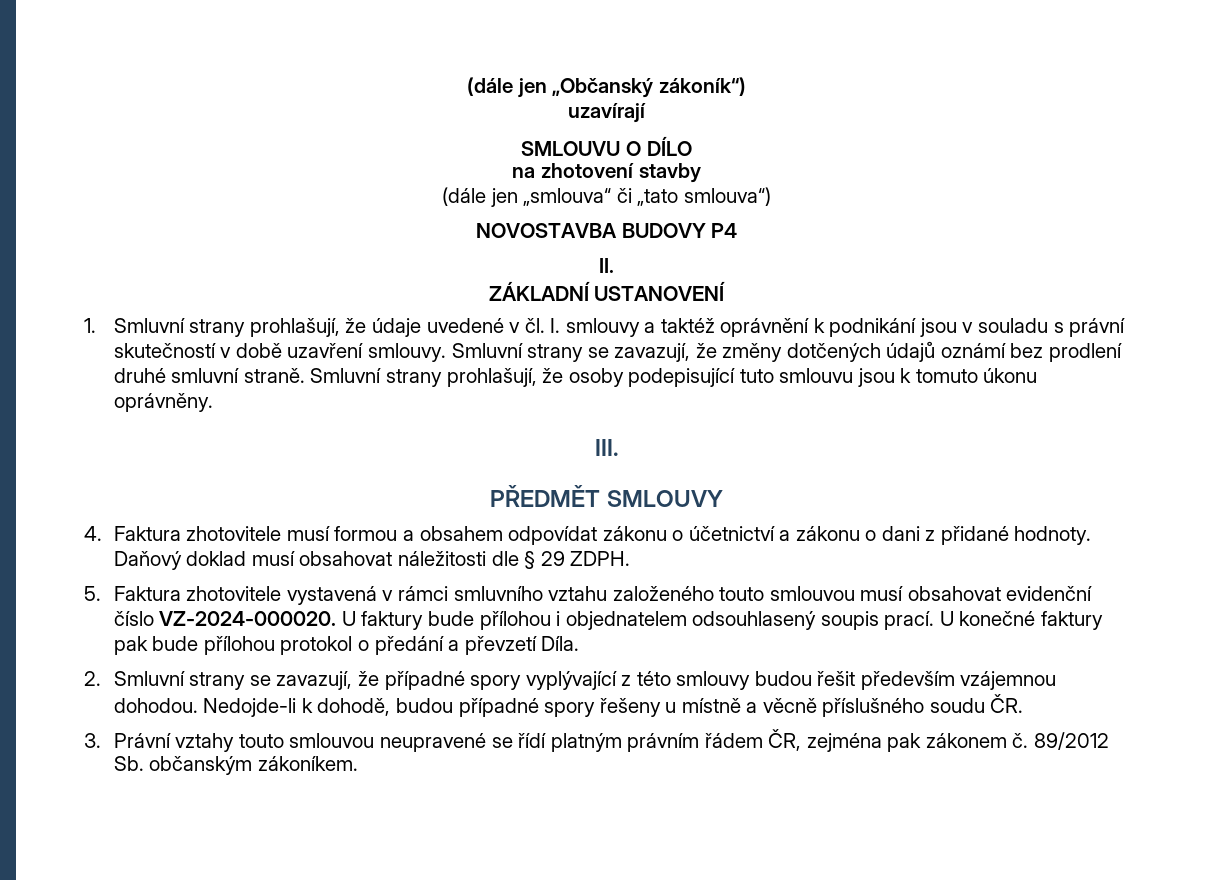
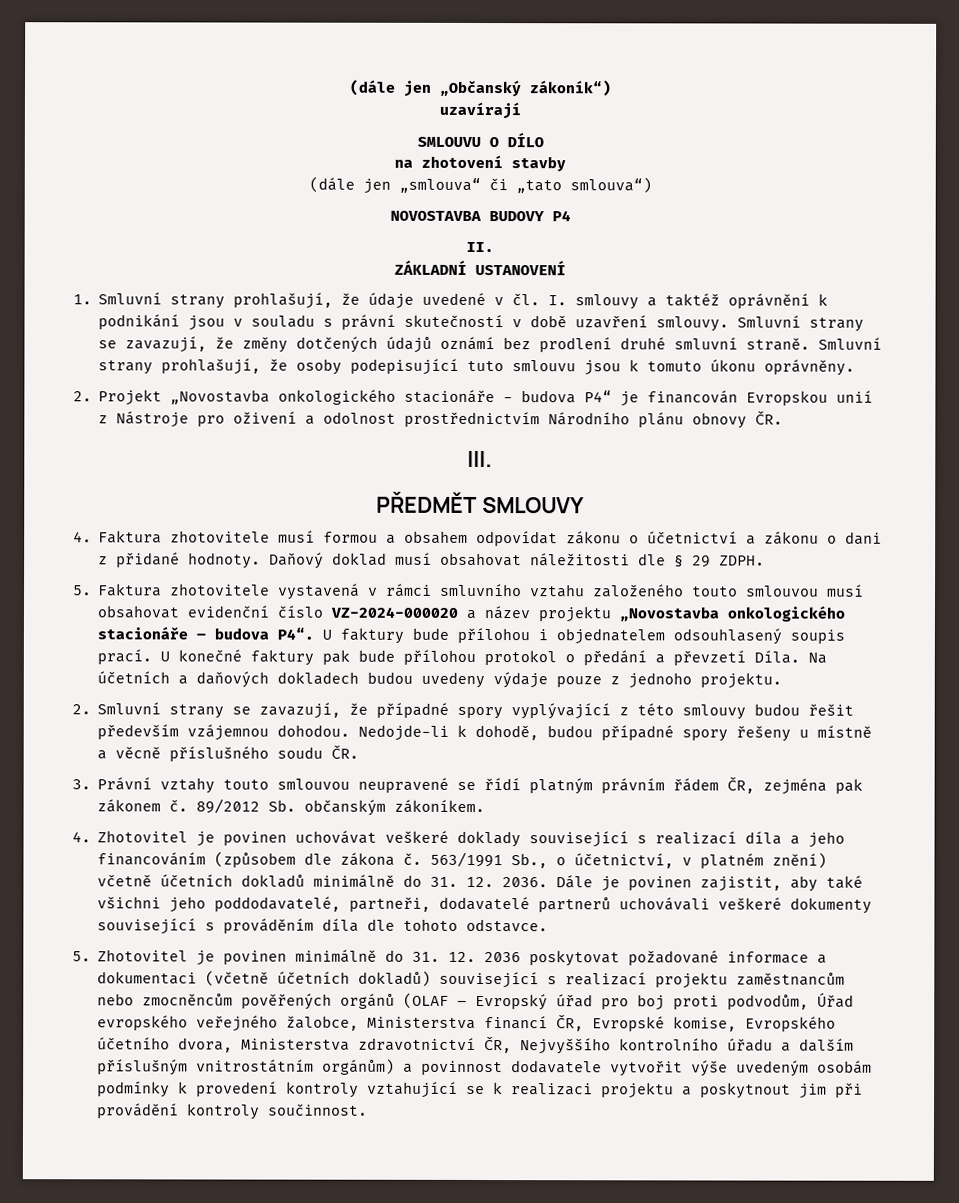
+ 2. Projekt „Novostavba onkologického stacionáře - budova P4“ je financován Evropskou unií z Nástroje pro oživení a odolnost prostřednictvím Národního plánu obnovy ČR.
- 5. Faktura zhotovitele vystavená v rámci smluvního vztahu založeného touto smlouvou musí obsahovat evidenční číslo VZ-2024-000020. U faktury bude přílohou i objednatelem odsouhlasený soupis prací.
+ 5. Faktura zhotovitele vystavená v rámci smluvního vztahu založeného touto smlouvou musí obsahovat evidenční číslo VZ-2024-000020 a název projektu „Novostavba onkologického stacionáře – budova P4“. U faktury bude přílohou i objednatelem odsouhlasený soupis prací.
+ Na účetních a daňových dokladech budou uvedeny výdaje pouze z jednoho projektu.
+ 4. Zhotovitel je povinen uchovávat veškeré doklady související s realizací díla a jeho financováním (způsobem dle zákona č. 563/1991 Sb., o účetnictví, v platném znění) včetně účetních dokladů minimálně do 31. 12. 2036. Dále je povinen zajistit, aby také všichni jeho poddodavatelé, partneři, dodavatelé partnerů uchovávali veškeré dokumenty související s prováděním díla dle tohoto odstavce.
+ 5. Zhotovitel je povinen minimálně do 31. 12. 2036 poskytovat požadované informace a dokumentaci (včetně účetních dokladů) související s realizací projektu zaměstnancům nebo zmocněncům pověřených orgánů (OLAF – Evropský úřad pro boj proti podvodům, Úřad evropského veřejného žalobce, Ministerstva financí ČR, Evropské komise, Evropského účetního dvora, Ministerstva zdravotnictví ČR, Nejvyššího kontrolního úřadu a dalším příslušným vnitrostátním orgánům) a povinnost dodavatele vytvořit výše uvedeným osobám podmínky k provedení kontroly vztahující se k realizaci projektu a poskytnout jim při provádění kontroly součinnost.

